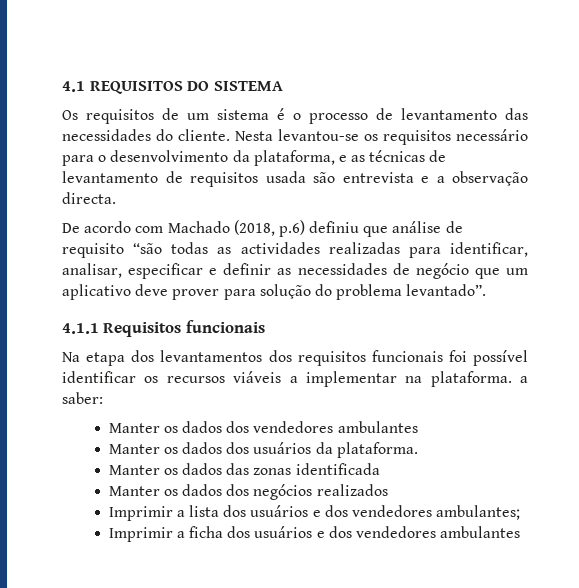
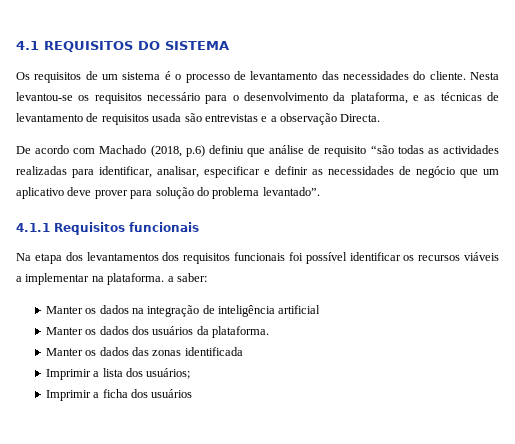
- Nesta levantou-se os requisitos necessário para o desenvolvimento da plataforma, e as técnicas de levantamento de requisitos usada são entrevista e a observação directa.
+ Nesta levantou-se os requisitos necessário para o desenvolvimento da plataforma, e as técnicas de levantamento de requisitos usada são entrevistas e a observação Directa.
- Manter os dados dos vendedores ambulantes
+ Manter os dados na integração de inteligência artificial
- Manter os dados dos negócios realizados
- Imprimir a lista dos usuários e dos vendedores ambulantes;
+ Imprimir a lista dos usuários;
- Imprimir a ficha dos usuários e dos vendedores ambulantes
+ Imprimir a ficha dos usuários

